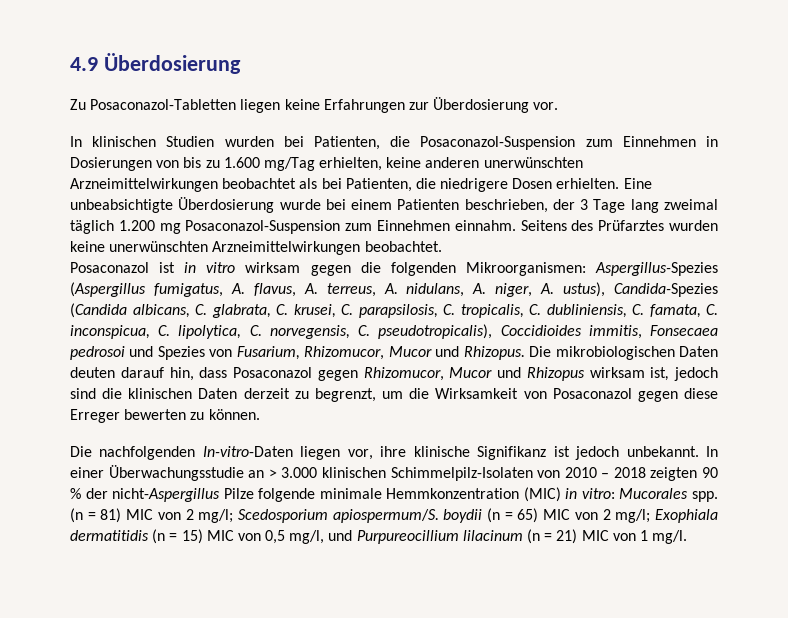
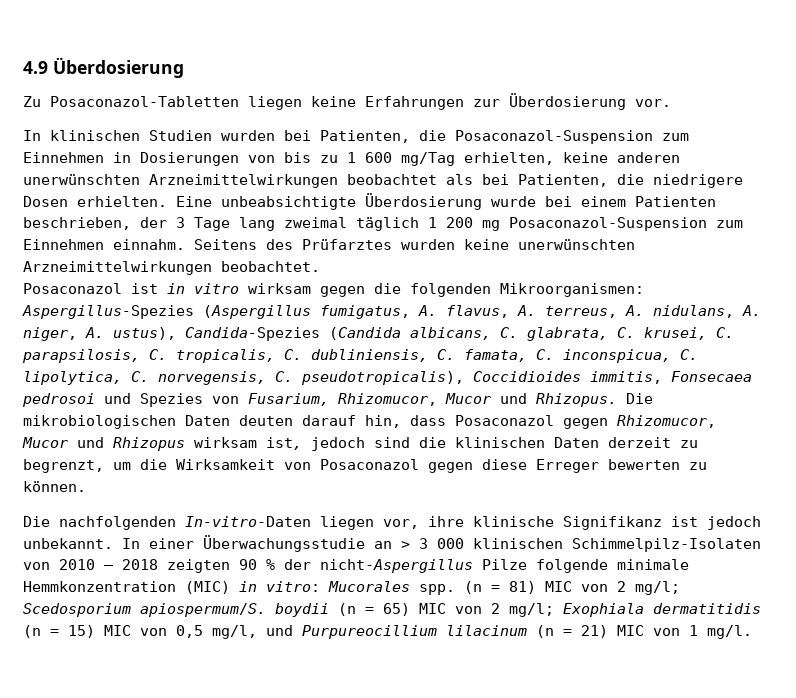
- In klinischen Studien wurden bei Patienten, die Posaconazol-Suspension zum Einnehmen in Dosierungen von bis zu 1.600 mg/Tag erhielten, keine anderen unerwünschten Arzneimittelwirkungen beobachtet als bei Patienten, die niedrigere Dosen erhielten.
+ In klinischen Studien wurden bei Patienten, die Posaconazol-Suspension zum Einnehmen in Dosierungen von bis zu 1 600 mg/Tag erhielten, keine anderen unerwünschten Arzneimittelwirkungen beobachtet als bei Patienten, die niedrigere Dosen erhielten.
- Eine unbeabsichtigte Überdosierung wurde bei einem Patienten beschrieben, der 3 Tage lang zweimal täglich 1.200 mg Posaconazol-Suspension zum Einnehmen einnahm.
+ Eine unbeabsichtigte Überdosierung wurde bei einem Patienten beschrieben, der 3 Tage lang zweimal täglich 1 200 mg Posaconazol-Suspension zum Einnehmen einnahm.
- In einer Überwachungsstudie an > 3.000 klinischen Schimmelpilz-Isolaten von 2010 – 2018 zeigten 90 % der nicht-Aspergillus Pilze folgende minimale Hemmkonzentration (MIC) in vitro: Mucorales spp.
+ In einer Überwachungsstudie an > 3 000 klinischen Schimmelpilz-Isolaten von 2010 – 2018 zeigten 90 % der nicht-Aspergillus Pilze folgende minimale Hemmkonzentration (MIC) in vitro: Mucorales spp.

